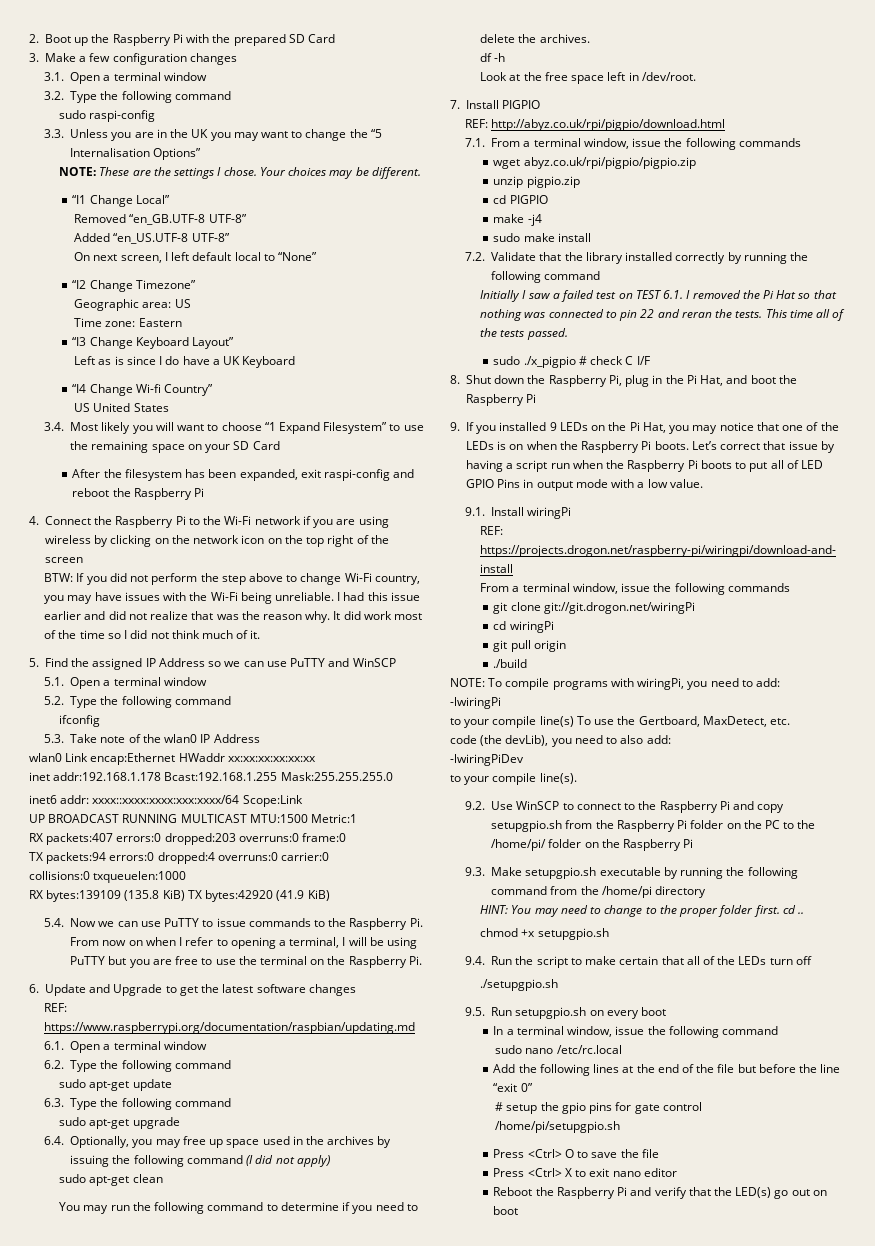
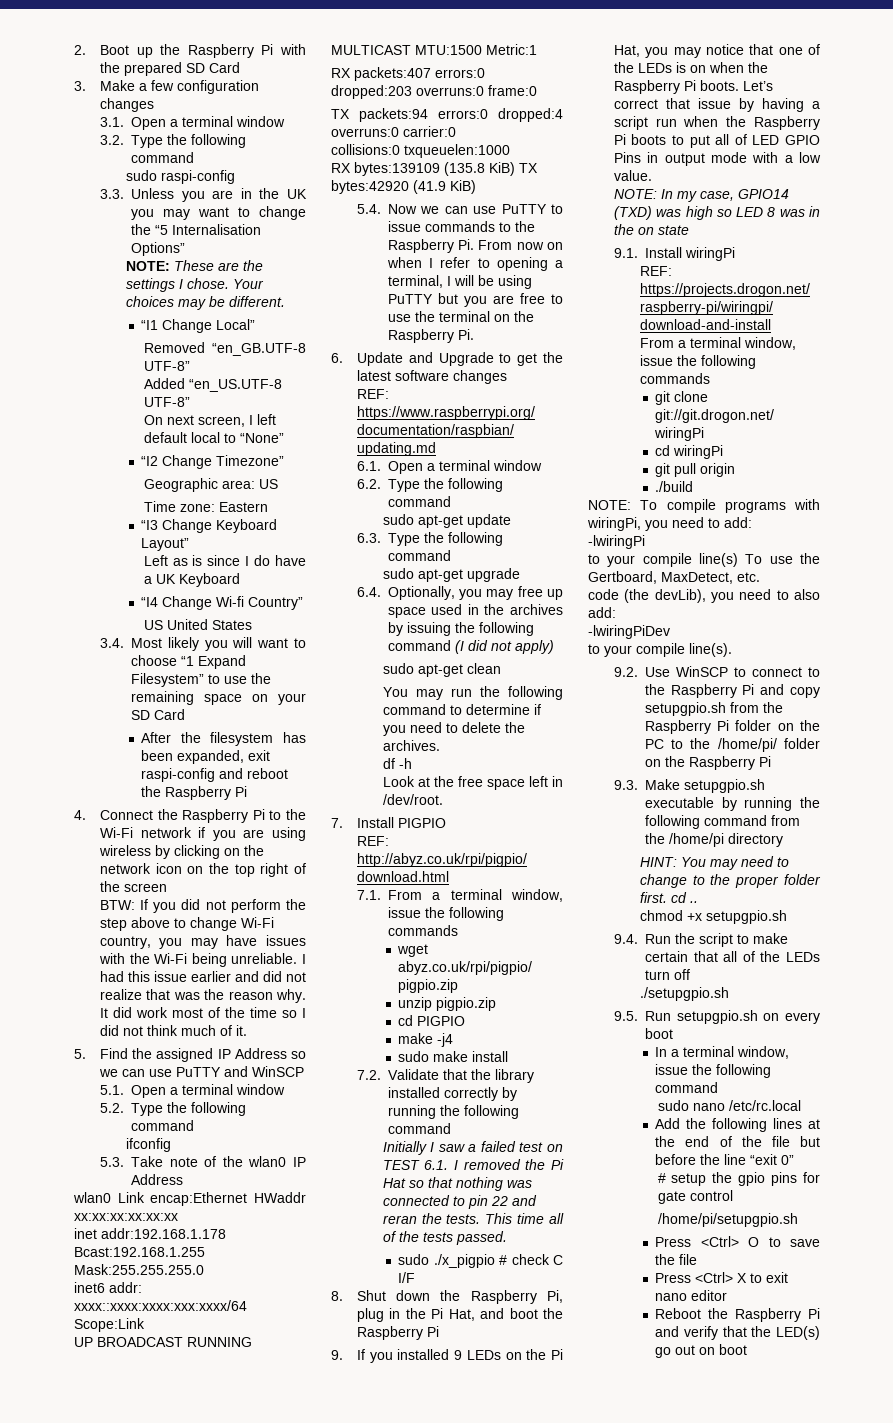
+ NOTE: In my case, GPIO14 (TXD) was high so LED 8 was in the on state

